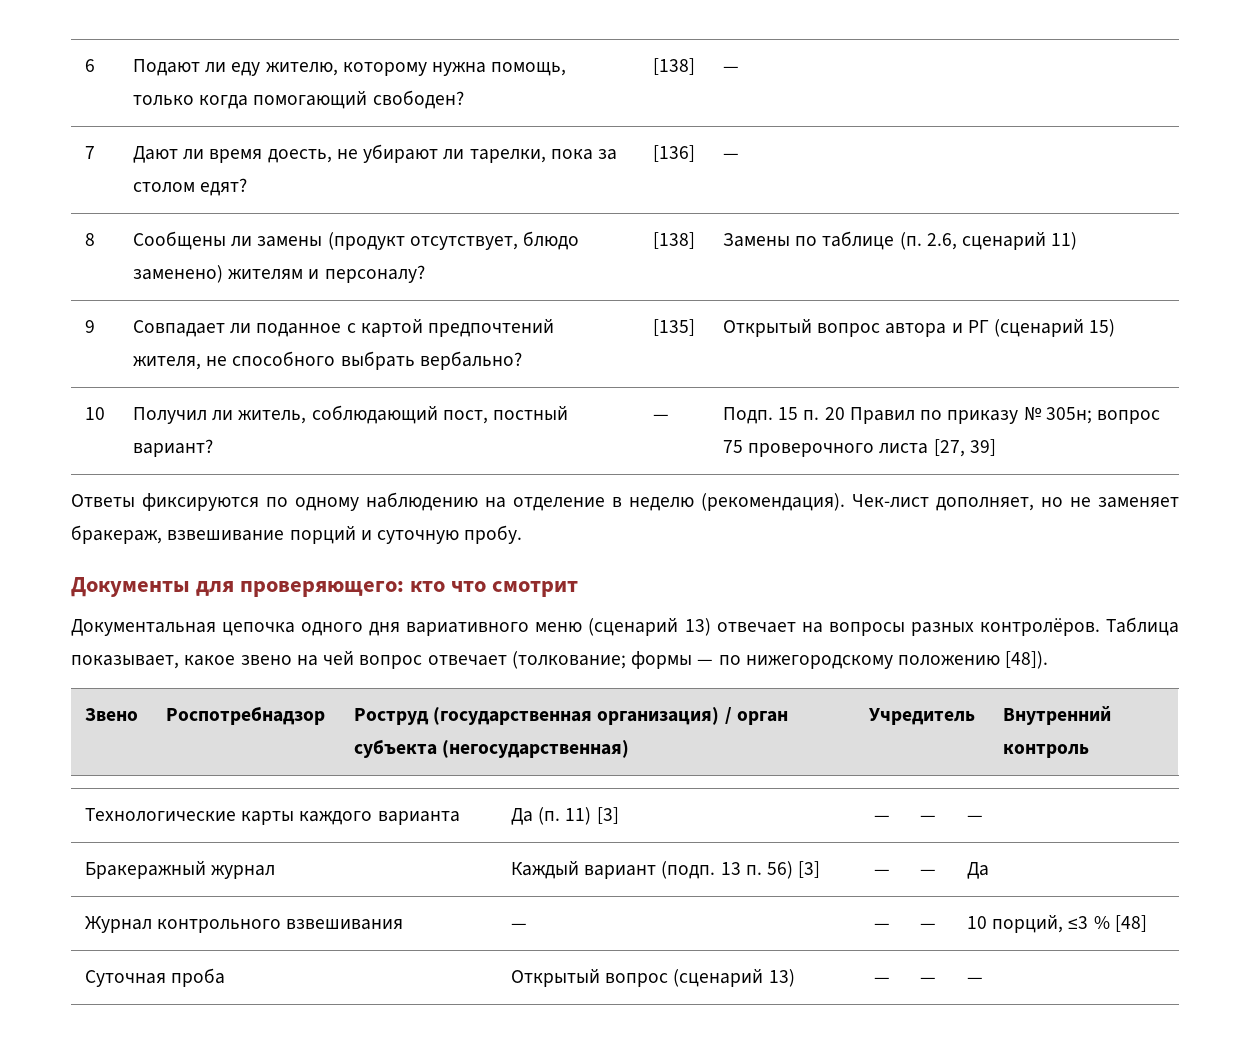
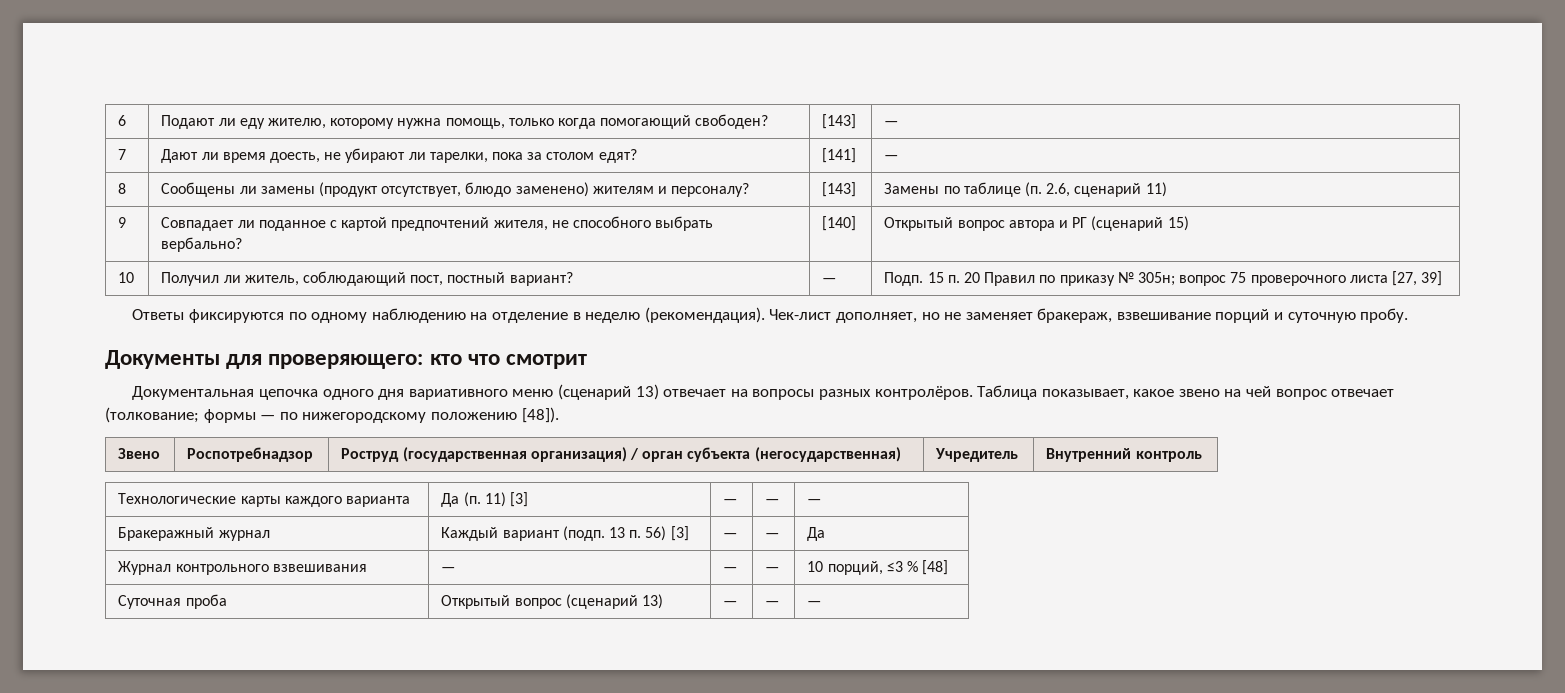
- 6 | Подают ли еду жителю, которому нужна помощь, только когда помогающий свободен? | [138] | —
+ 6 | Подают ли еду жителю, которому нужна помощь, только когда помогающий свободен? | [143] | —
- 7 | Дают ли время доесть, не убирают ли тарелки, пока за столом едят? | [136] | —
+ 7 | Дают ли время доесть, не убирают ли тарелки, пока за столом едят? | [141] | —
- 8 | Сообщены ли замены (продукт отсутствует, блюдо заменено) жителям и персоналу? | [138] | Замены по таблице (п. 2.6, сценарий 11)
+ 8 | Сообщены ли замены (продукт отсутствует, блюдо заменено) жителям и персоналу? | [143] | Замены по таблице (п. 2.6, сценарий 11)
- 9 | Совпадает ли поданное с картой предпочтений жителя, не способного выбрать вербально? | [135] | Открытый вопрос автора и РГ (сценарий 15)
+ 9 | Совпадает ли поданное с картой предпочтений жителя, не способного выбрать вербально? | [140] | Открытый вопрос автора и РГ (сценарий 15)

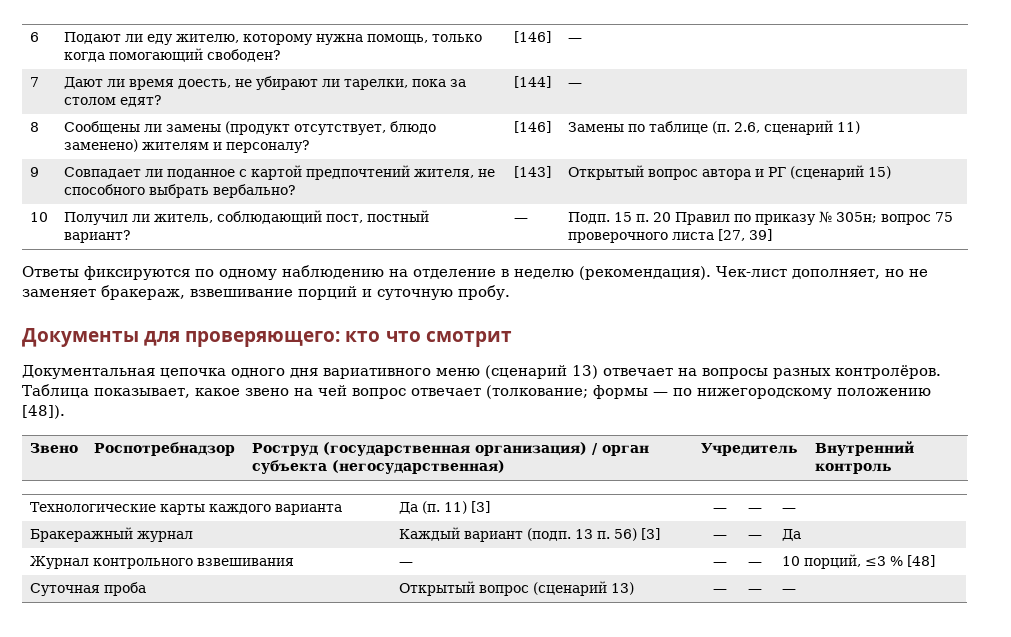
- 6 | Подают ли еду жителю, которому нужна помощь, только когда помогающий свободен? | [143] | —
+ 6 | Подают ли еду жителю, которому нужна помощь, только когда помогающий свободен? | [146] | —
- 7 | Дают ли время доесть, не убирают ли тарелки, пока за столом едят? | [141] | —
+ 7 | Дают ли время доесть, не убирают ли тарелки, пока за столом едят? | [144] | —
- 8 | Сообщены ли замены (продукт отсутствует, блюдо заменено) жителям и персоналу? | [143] | Замены по таблице (п. 2.6, сценарий 11)
+ 8 | Сообщены ли замены (продукт отсутствует, блюдо заменено) жителям и персоналу? | [146] | Замены по таблице (п. 2.6, сценарий 11)
- 9 | Совпадает ли поданное с картой предпочтений жителя, не способного выбрать вербально? | [140] | Открытый вопрос автора и РГ (сценарий 15)
+ 9 | Совпадает ли поданное с картой предпочтений жителя, не способного выбрать вербально? | [143] | Открытый вопрос автора и РГ (сценарий 15)

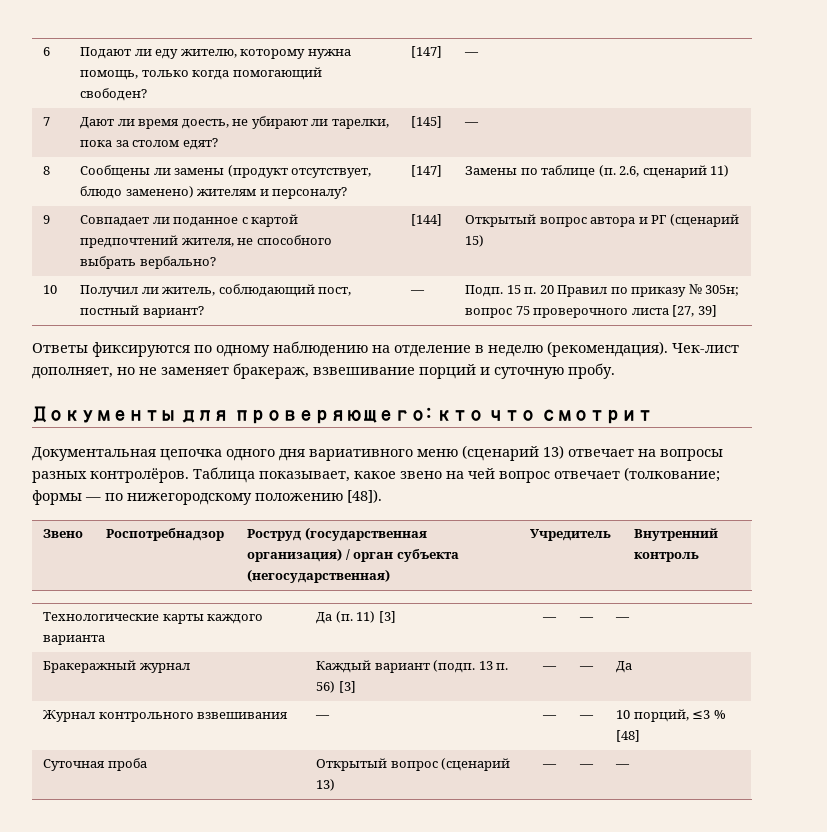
- 6 | Подают ли еду жителю, которому нужна помощь, только когда помогающий свободен? | [146] | —
+ 6 | Подают ли еду жителю, которому нужна помощь, только когда помогающий свободен? | [147] | —
- 7 | Дают ли время доесть, не убирают ли тарелки, пока за столом едят? | [144] | —
+ 7 | Дают ли время доесть, не убирают ли тарелки, пока за столом едят? | [145] | —
- 8 | Сообщены ли замены (продукт отсутствует, блюдо заменено) жителям и персоналу? | [146] | Замены по таблице (п. 2.6, сценарий 11)
+ 8 | Сообщены ли замены (продукт отсутствует, блюдо заменено) жителям и персоналу? | [147] | Замены по таблице (п. 2.6, сценарий 11)
- 9 | Совпадает ли поданное с картой предпочтений жителя, не способного выбрать вербально? | [143] | Открытый вопрос автора и РГ (сценарий 15)
+ 9 | Совпадает ли поданное с картой предпочтений жителя, не способного выбрать вербально? | [144] | Открытый вопрос автора и РГ (сценарий 15)

